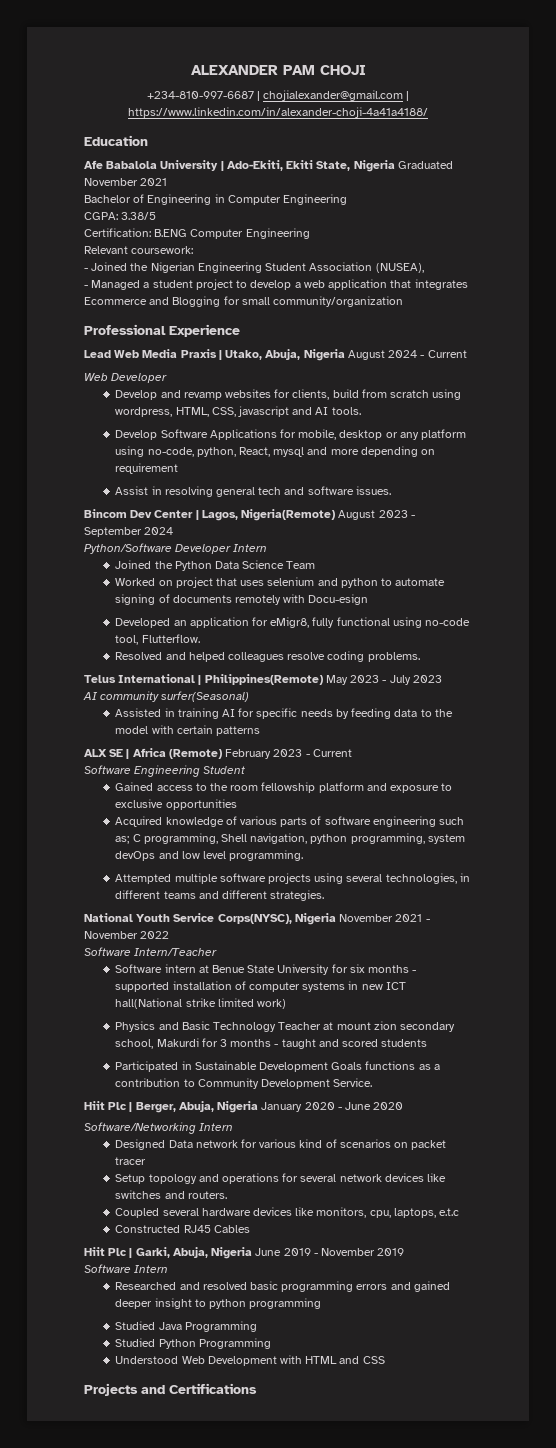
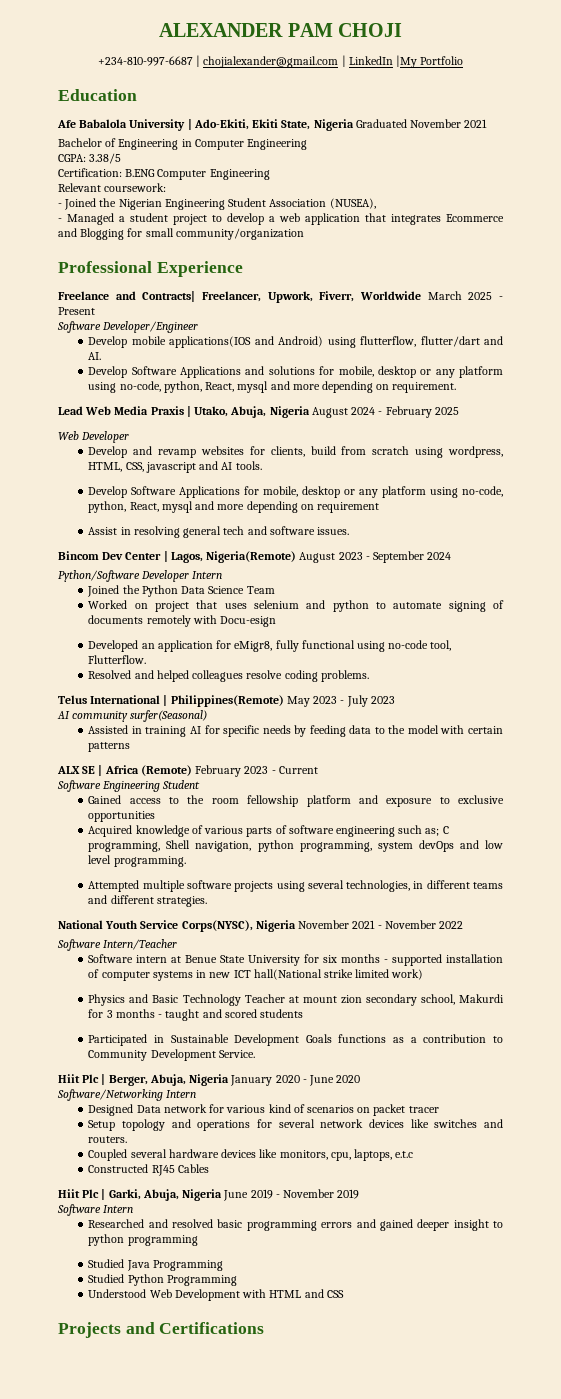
- +234-810-997-6687 | chojialexander@gmail.com | https://www.linkedin.com/in/alexander-choji-4a41a4188/
+ +234-810-997-6687 | chojialexander@gmail.com | LinkedIn |My Portfolio
+ Freelance and Contracts| Freelancer, Upwork, Fiverr, Worldwide March 2025 - Present
+ Software Developer/Engineer
+ Develop mobile applications(IOS and Android) using flutterflow, flutter/dart and AI.
+ Develop Software Applications and solutions for mobile, desktop or any platform using no-code, python, React, mysql and more depending on requirement.
- Lead Web Media Praxis | Utako, Abuja, Nigeria August 2024 - Current
+ Lead Web Media Praxis | Utako, Abuja, Nigeria August 2024 - February 2025

